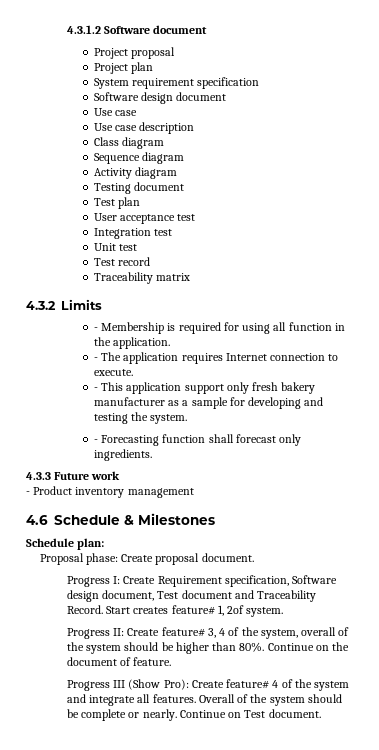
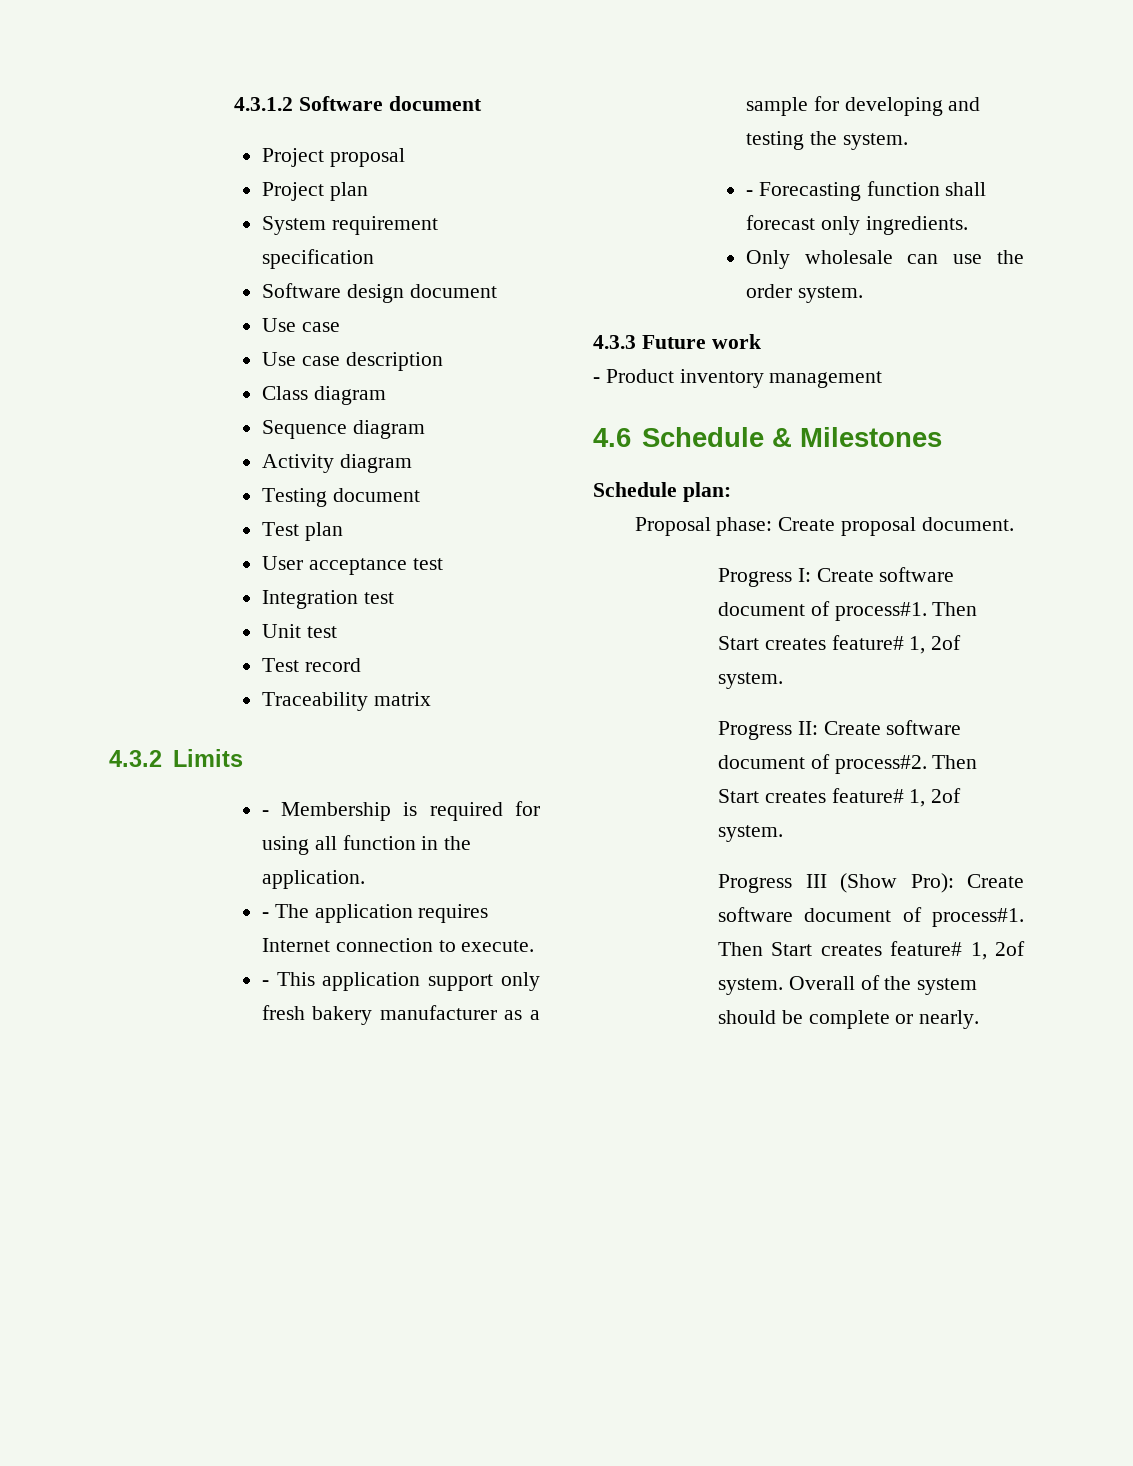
+ Only wholesale can use the order system.
- Progress I: Create Requirement specification, Software design document, Test document and Traceability Record. Start creates feature# 1, 2of system.
+ Progress I: Create software document of process#1. Then Start creates feature# 1, 2of system.
- Progress II: Create feature# 3, 4 of the system, overall of the system should be higher than 80%. Continue on the document of feature.
+ Progress II: Create software document of process#2. Then Start creates feature# 1, 2of system.
- Progress III (Show Pro): Create feature# 4 of the system and integrate all features.
+ Progress III (Show Pro): Create software document of process#1. Then Start creates feature# 1, 2of system.
- Continue on Test document.

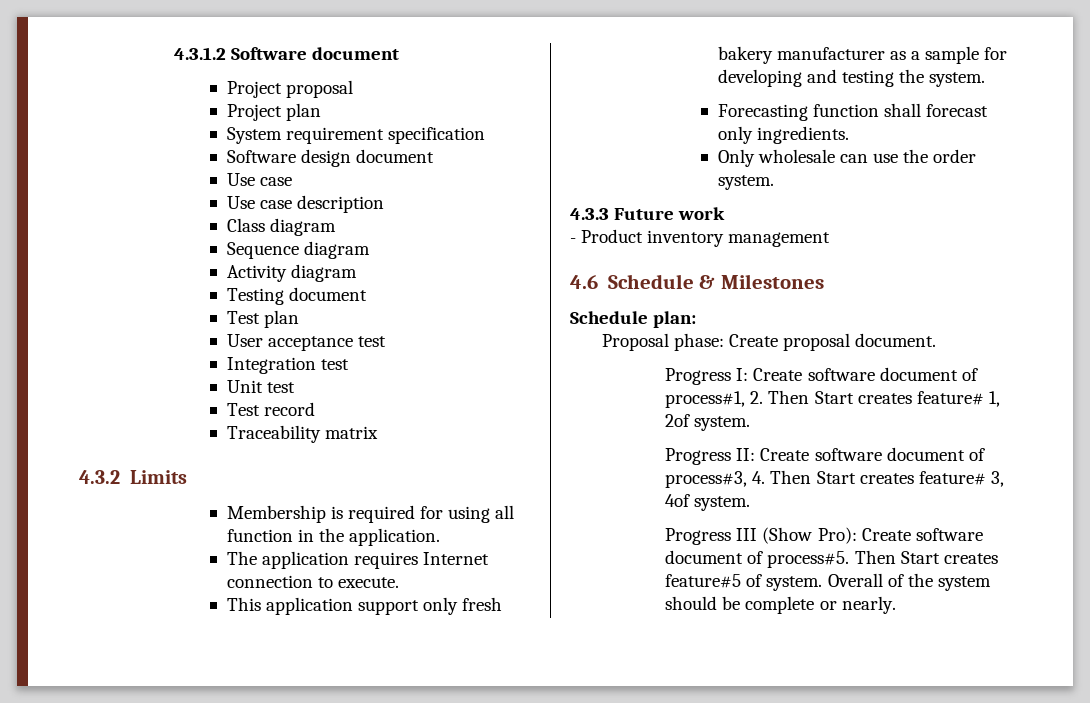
- - Membership is required for using all function in the application.
+ Membership is required for using all function in the application.
- - The application requires Internet connection to execute.
+ The application requires Internet connection to execute.
- - This application support only fresh bakery manufacturer as a sample for developing and testing the system.
+ This application support only fresh bakery manufacturer as a sample for developing and testing the system.
- - Forecasting function shall forecast only ingredients.
+ Forecasting function shall forecast only ingredients.
- Progress I: Create software document of process#1. Then Start creates feature# 1, 2of system.
+ Progress I: Create software document of process#1, 2. Then Start creates feature# 1, 2of system.
- Progress II: Create software document of process#2. Then Start creates feature# 1, 2of system.
+ Progress II: Create software document of process#3, 4. Then Start creates feature# 3, 4of system.
- Progress III (Show Pro): Create software document of process#1. Then Start creates feature# 1, 2of system.
+ Progress III (Show Pro): Create software document of process#5. Then Start creates feature#5 of system.

